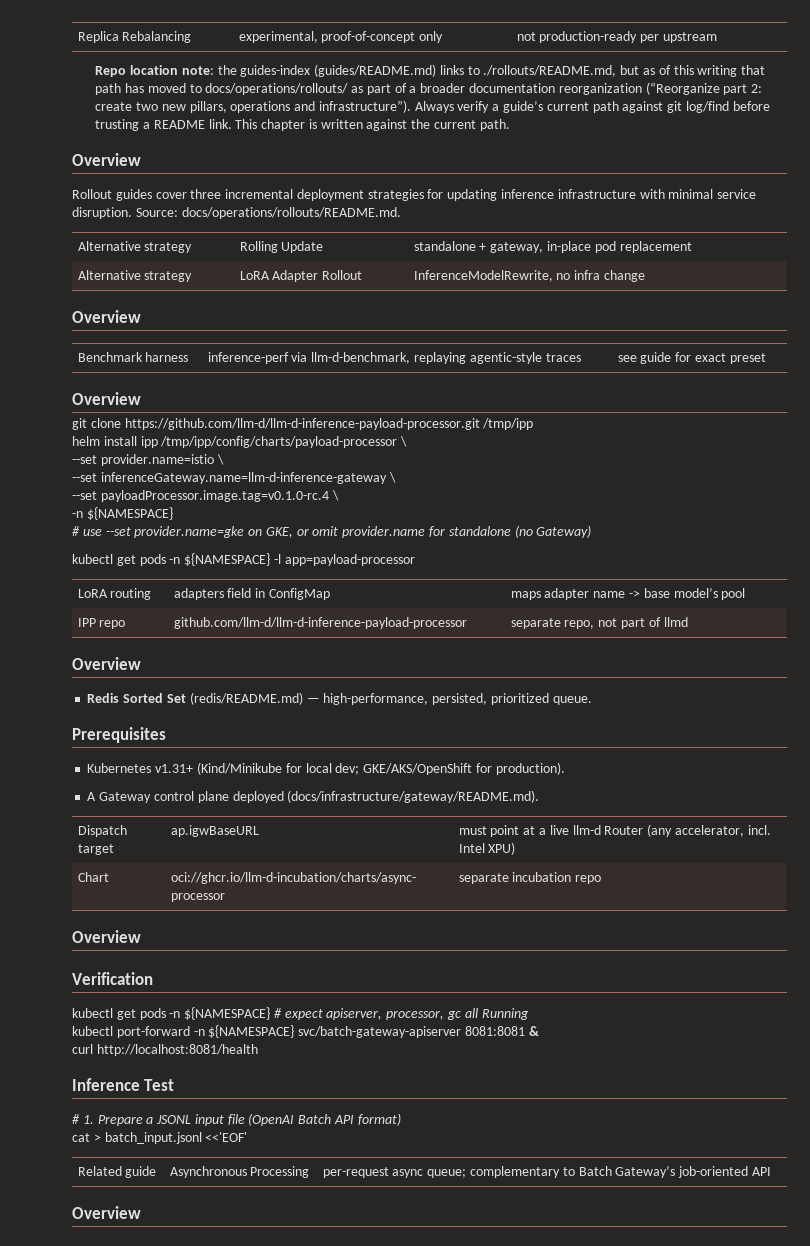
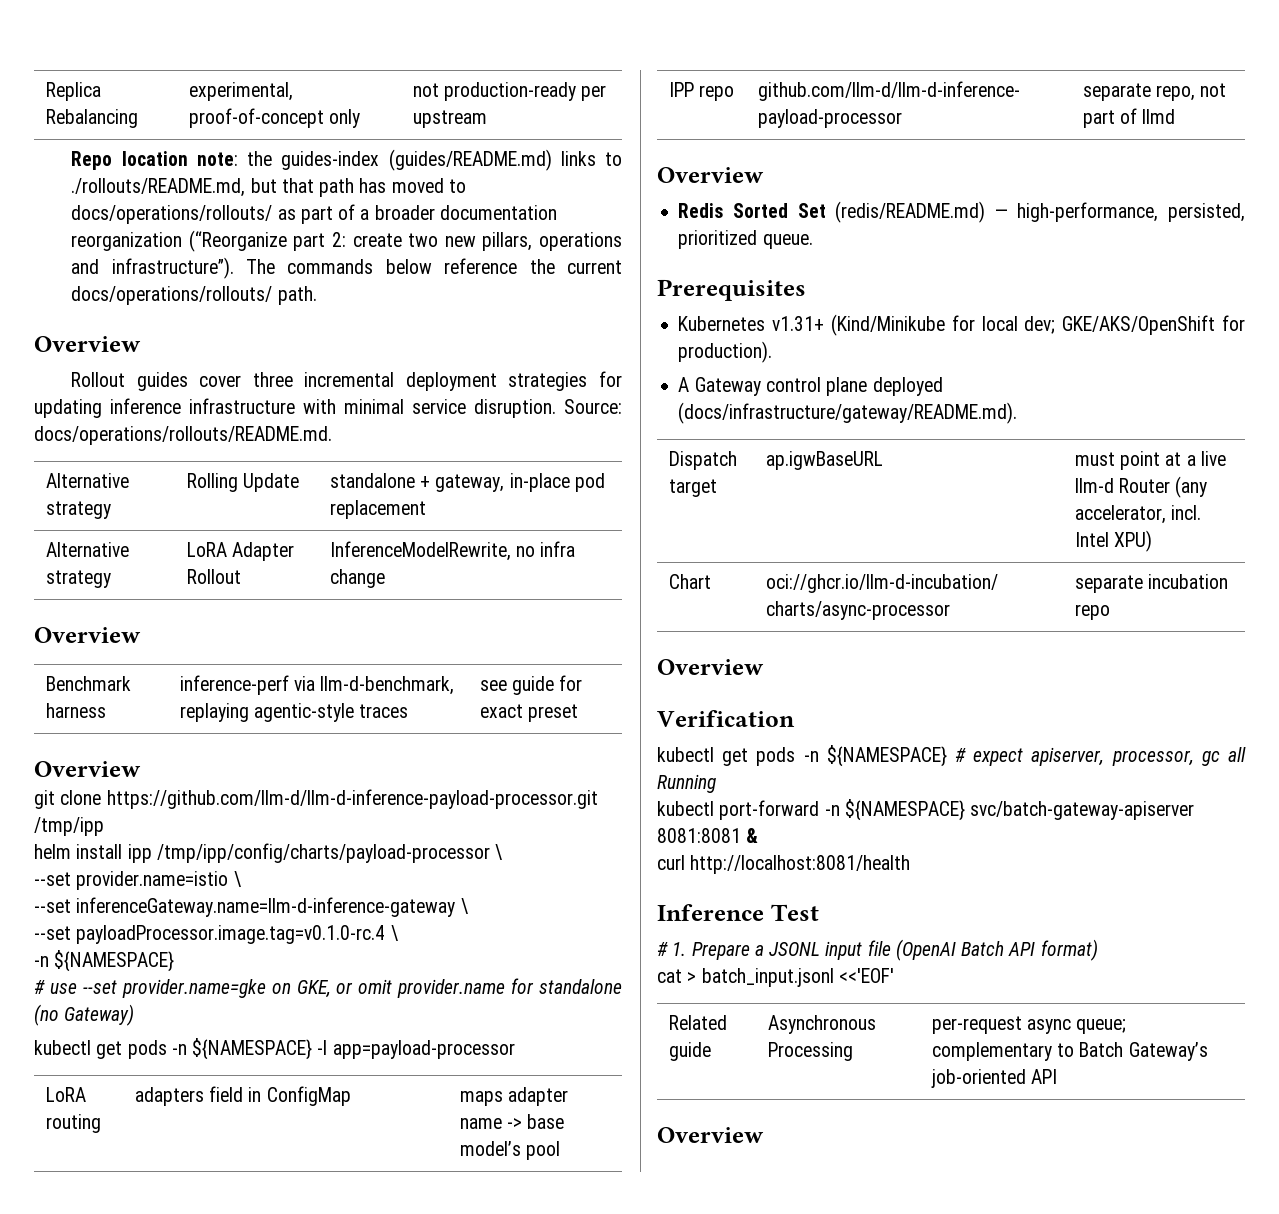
- Repo location note: the guides-index (guides/README.md) links to ./rollouts/README.md, but as of this writing that path has moved to docs/operations/rollouts/ as part of a broader documentation reorganization (“Reorganize part 2: create two new pillars, operations and infrastructure”).
+ Repo location note: the guides-index (guides/README.md) links to ./rollouts/README.md, but that path has moved to docs/operations/rollouts/ as part of a broader documentation reorganization (“Reorganize part 2: create two new pillars, operations and infrastructure”).
- Always verify a guide’s current path against git log/find before trusting a README link. This chapter is written against the current path.
+ The commands below reference the current docs/operations/rollouts/ path.

